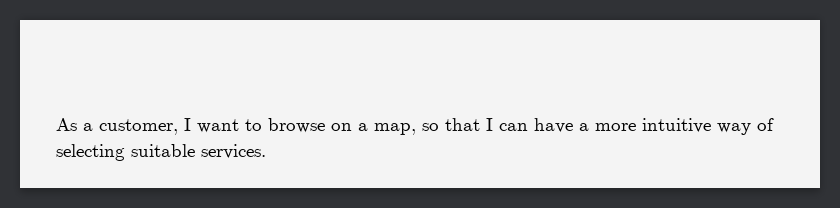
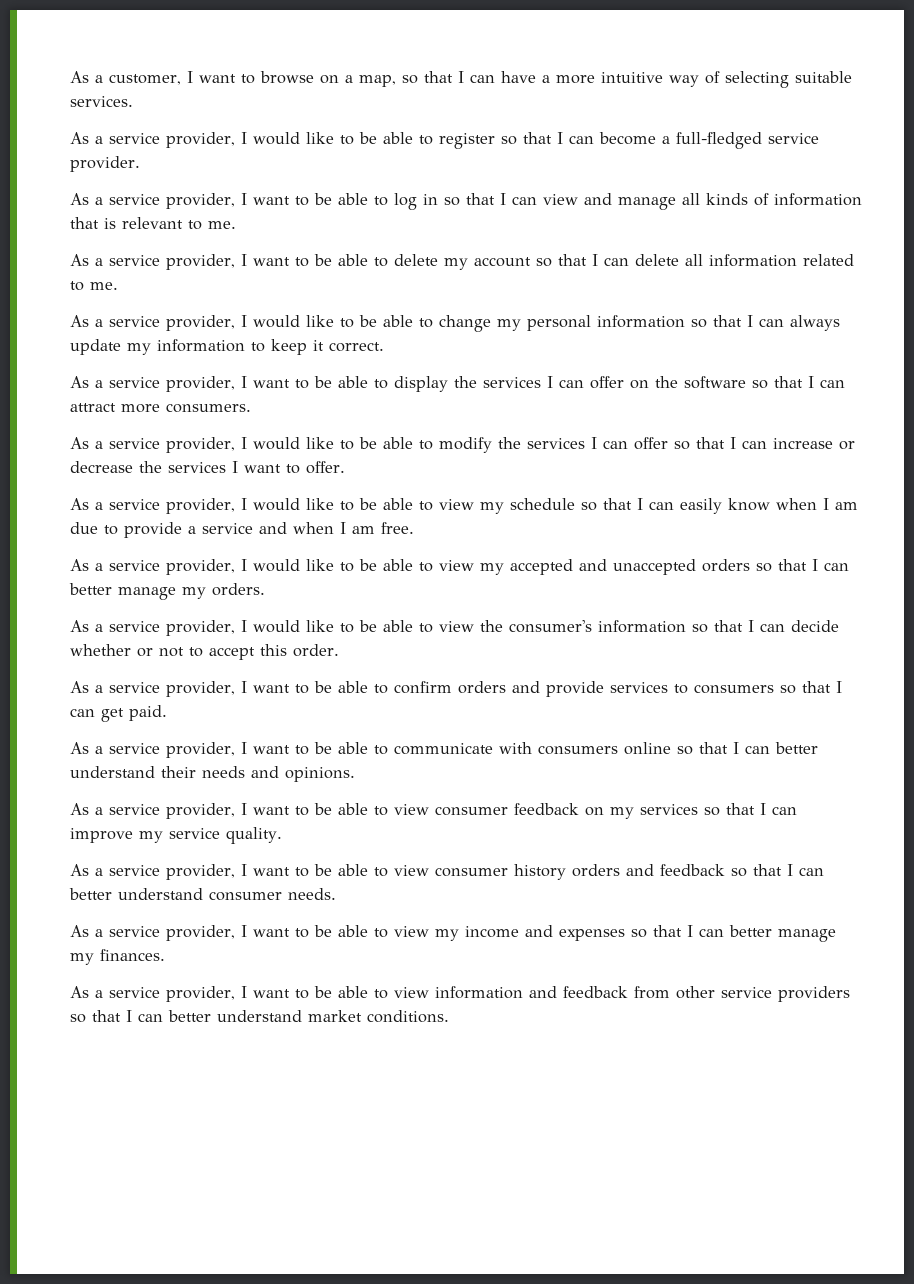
+ As a service provider, I would like to be able to register so that I can become a full-fledged service provider.
+ As a service provider, I want to be able to log in so that I can view and manage all kinds of information that is relevant to me.
+ As a service provider, I want to be able to delete my account so that I can delete all information related to me.
+ As a service provider, I would like to be able to change my personal information so that I can always update my information to keep it correct.
+ As a service provider, I want to be able to display the services I can offer on the software so that I can attract more consumers.
+ As a service provider, I would like to be able to modify the services I can offer so that I can increase or decrease the services I want to offer.
+ As a service provider, I would like to be able to view my schedule so that I can easily know when I am due to provide a service and when I am free.
+ As a service provider, I would like to be able to view my accepted and unaccepted orders so that I can better manage my orders.
+ As a service provider, I would like to be able to view the consumer's information so that I can decide whether or not to accept this order.
+ As a service provider, I want to be able to confirm orders and provide services to consumers so that I can get paid.
+ As a service provider, I want to be able to communicate with consumers online so that I can better understand their needs and opinions.
+ As a service provider, I want to be able to view consumer feedback on my services so that I can improve my service quality.
+ As a service provider, I want to be able to view consumer history orders and feedback so that I can better understand consumer needs.
+ As a service provider, I want to be able to view my income and expenses so that I can better manage my finances.
+ As a service provider, I want to be able to view information and feedback from other service providers so that I can better understand market conditions.

